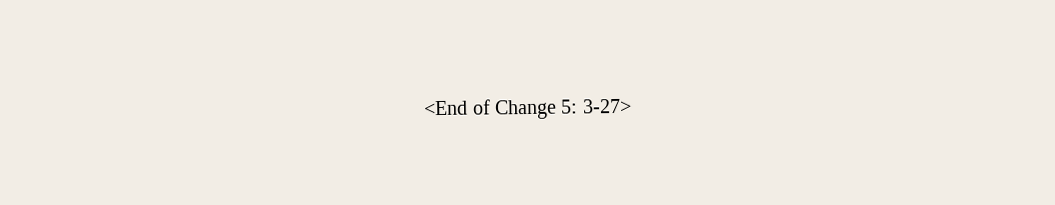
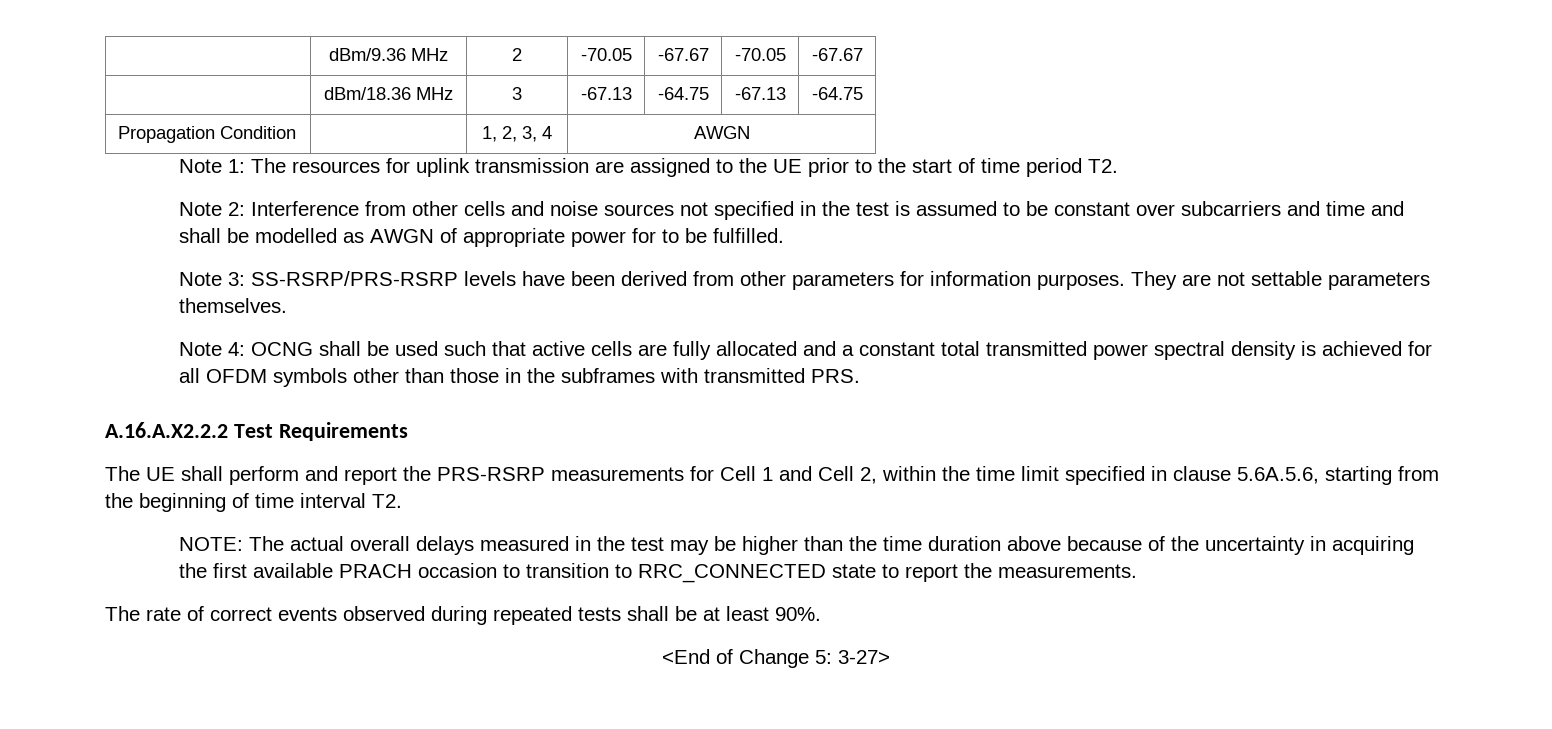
+ | dBm/9.36 MHz | 2 | -70.05 | -67.67 | -70.05 | -67.67
+ | dBm/18.36 MHz | 3 | -67.13 | -64.75 | -67.13 | -64.75
+ Propagation Condition | | 1, 2, 3, 4 | AWGN
+ Note 1: The resources for uplink transmission are assigned to the UE prior to the start of time period T2.
+ Note 2: Interference from other cells and noise sources not specified in the test is assumed to be constant over subcarriers and time and shall be modelled as AWGN of appropriate power for to be fulfilled.
+ Note 3: SS-RSRP/PRS-RSRP levels have been derived from other parameters for information purposes. They are not settable parameters themselves.
+ Note 4: OCNG shall be used such that active cells are fully allocated and a constant total transmitted power spectral density is achieved for all OFDM symbols other than those in the subframes with transmitted PRS.
+ A.16.A.X2.2.2 Test Requirements
+ The UE shall perform and report the PRS-RSRP measurements for Cell 1 and Cell 2, within the time limit specified in clause 5.6A.5.6, starting from the beginning of time interval T2.
+ NOTE: The actual overall delays measured in the test may be higher than the time duration above because of the uncertainty in acquiring the first available PRACH occasion to transition to RRC_CONNECTED state to report the measurements.
+ The rate of correct events observed during repeated tests shall be at least 90%.

